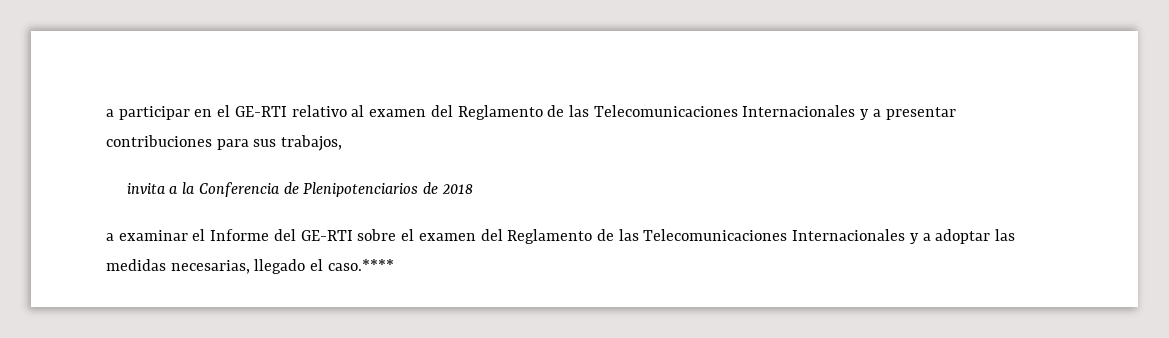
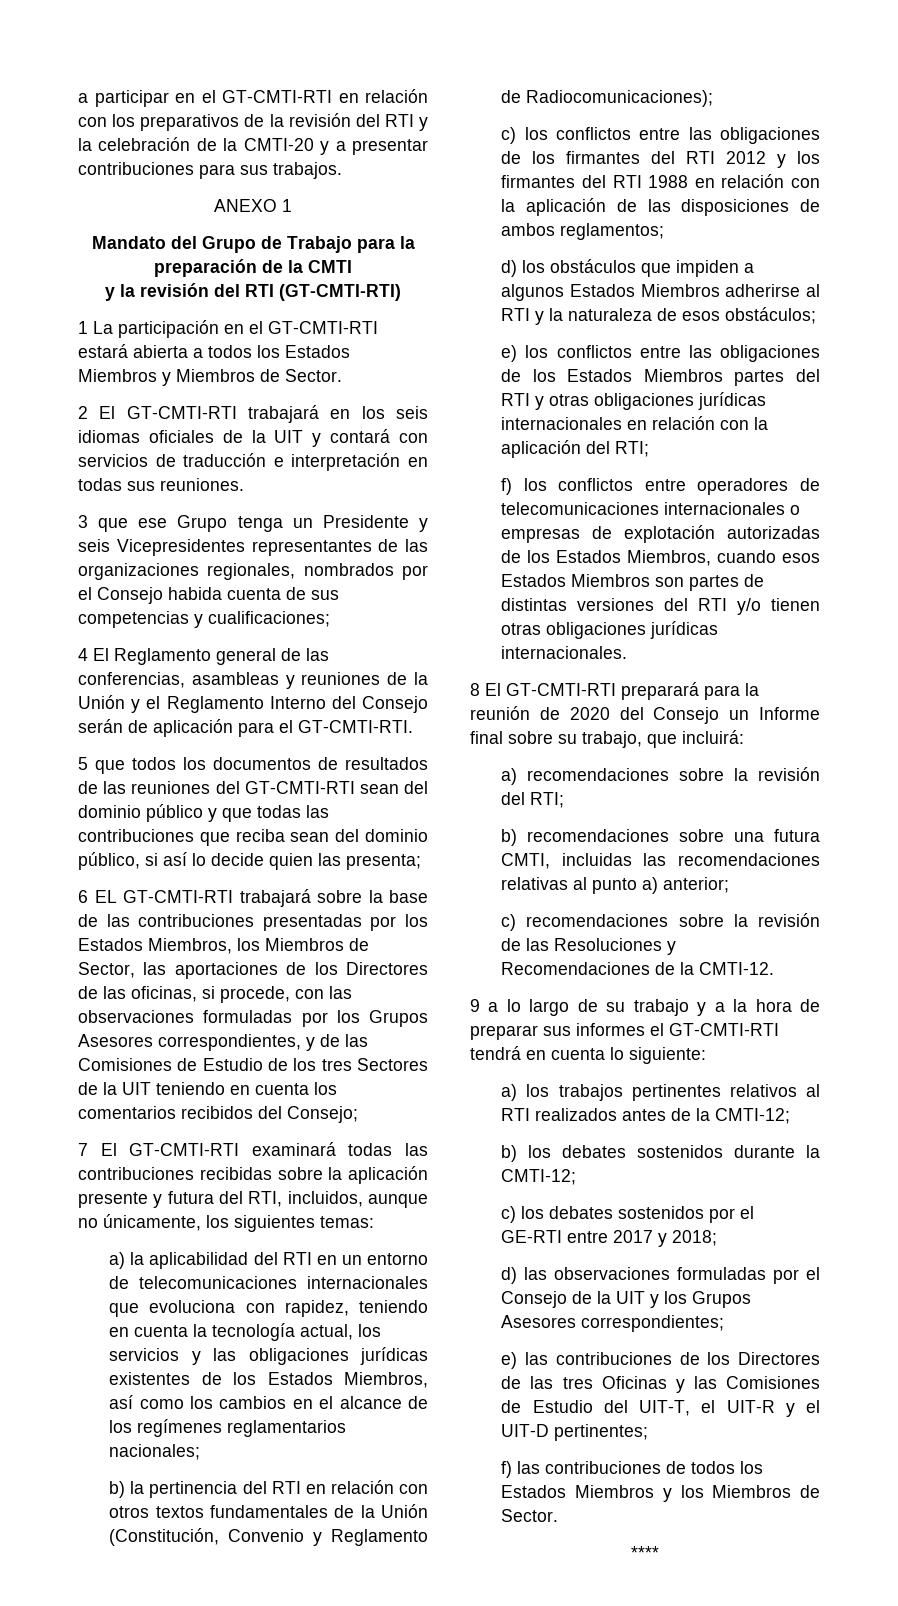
- a participar en el GE-RTI relativo al examen del Reglamento de las Telecomunicaciones Internacionales y a presentar contribuciones para sus trabajos,
- invita a la Conferencia de Plenipotenciarios de 2018
- a examinar el Informe del GE-RTI sobre el examen del Reglamento de las Telecomunicaciones Internacionales y a adoptar las medidas necesarias, llegado el caso.****
+ a participar en el GT-CMTI-RTI en relación con los preparativos de la revisión del RTI y la celebración de la CMTI-20 y a presentar contribuciones para sus trabajos.
+ ANEXO 1
+ Mandato del Grupo de Trabajo para la preparación de la CMTI
+ y la revisión del RTI (GT-CMTI-RTI)
+ 1 La participación en el GT-CMTI-RTI estará abierta a todos los Estados Miembros y Miembros de Sector.
+ 2 El GT-CMTI-RTI trabajará en los seis idiomas oficiales de la UIT y contará con servicios de traducción e interpretación en todas sus reuniones.
+ 3 que ese Grupo tenga un Presidente y seis Vicepresidentes representantes de las organizaciones regionales, nombrados por el Consejo habida cuenta de sus competencias y cualificaciones;
+ 4 El Reglamento general de las conferencias, asambleas y reuniones de la Unión y el Reglamento Interno del Consejo serán de aplicación para el GT-CMTI-RTI.
+ 5 que todos los documentos de resultados de las reuniones del GT-CMTI-RTI sean del dominio público y que todas las contribuciones que reciba sean del dominio público, si así lo decide quien las presenta;
+ 6 EL GT-CMTI-RTI trabajará sobre la base de las contribuciones presentadas por los Estados Miembros, los Miembros de Sector, las aportaciones de los Directores de las oficinas, si procede, con las observaciones formuladas por los Grupos Asesores correspondientes, y de las Comisiones de Estudio de los tres Sectores de la UIT teniendo en cuenta los comentarios recibidos del Consejo;
+ 7 El GT-CMTI-RTI examinará todas las contribuciones recibidas sobre la aplicación presente y futura del RTI, incluidos, aunque no únicamente, los siguientes temas:
+ a) la aplicabilidad del RTI en un entorno de telecomunicaciones internacionales que evoluciona con rapidez, teniendo en cuenta la tecnología actual, los servicios y las obligaciones jurídicas existentes de los Estados Miembros, así como los cambios en el alcance de los regímenes reglamentarios nacionales;
+ b) la pertinencia del RTI en relación con otros textos fundamentales de la Unión (Constitución, Convenio y Reglamento de Radiocomunicaciones);
+ c) los conflictos entre las obligaciones de los firmantes del RTI 2012 y los firmantes del RTI 1988 en relación con la aplicación de las disposiciones de ambos reglamentos;
+ d) los obstáculos que impiden a algunos Estados Miembros adherirse al RTI y la naturaleza de esos obstáculos;
+ e) los conflictos entre las obligaciones de los Estados Miembros partes del RTI y otras obligaciones jurídicas internacionales en relación con la aplicación del RTI;
+ f) los conflictos entre operadores de telecomunicaciones internacionales o empresas de explotación autorizadas de los Estados Miembros, cuando esos Estados Miembros son partes de distintas versiones del RTI y/o tienen otras obligaciones jurídicas internacionales.
+ 8 El GT-CMTI-RTI preparará para la reunión de 2020 del Consejo un Informe final sobre su trabajo, que incluirá:
+ a) recomendaciones sobre la revisión del RTI;
+ b) recomendaciones sobre una futura CMTI, incluidas las recomendaciones relativas al punto a) anterior;
+ c) recomendaciones sobre la revisión de las Resoluciones y Recomendaciones de la CMTI-12.
+ 9 a lo largo de su trabajo y a la hora de preparar sus informes el GT-CMTI-RTI tendrá en cuenta lo siguiente:
+ a) los trabajos pertinentes relativos al RTI realizados antes de la CMTI-12;
+ b) los debates sostenidos durante la CMTI-12;
+ c) los debates sostenidos por el GE-RTI entre 2017 y 2018;
+ d) las observaciones formuladas por el Consejo de la UIT y los Grupos Asesores correspondientes;
+ e) las contribuciones de los Directores de las tres Oficinas y las Comisiones de Estudio del UIT-T, el UIT-R y el UIT-D pertinentes;
+ f) las contribuciones de todos los Estados Miembros y los Miembros de Sector.
+ ****

